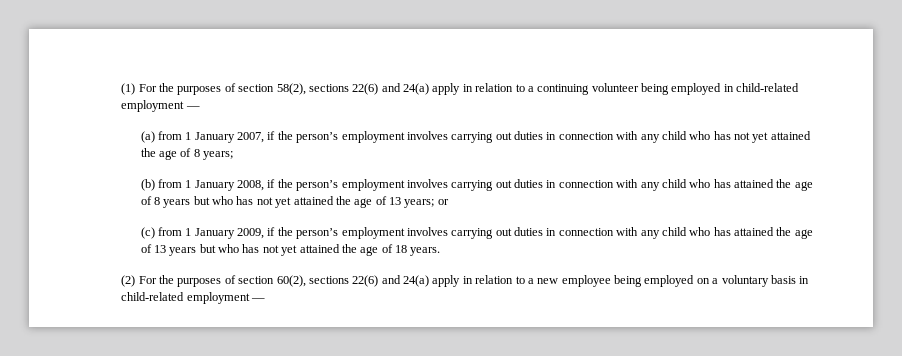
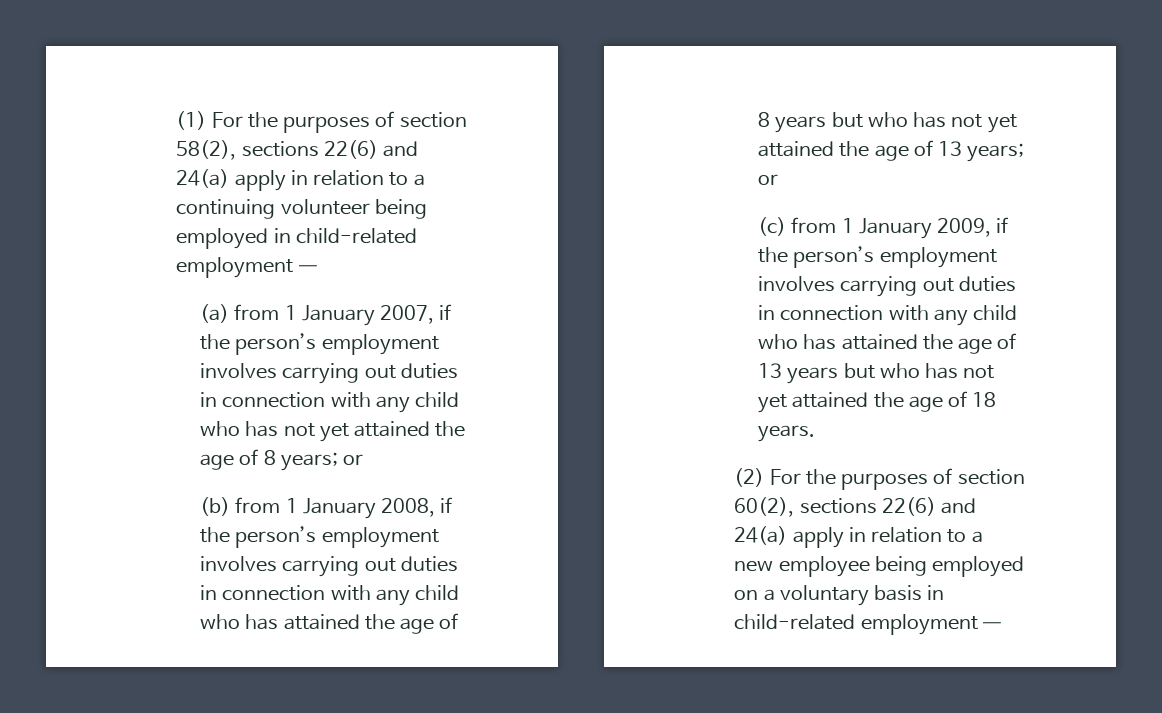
- (a) from 1 January 2007, if the person’s employment involves carrying out duties in connection with any child who has not yet attained the age of 8 years;
+ (a) from 1 January 2007, if the person’s employment involves carrying out duties in connection with any child who has not yet attained the age of 8 years; or

